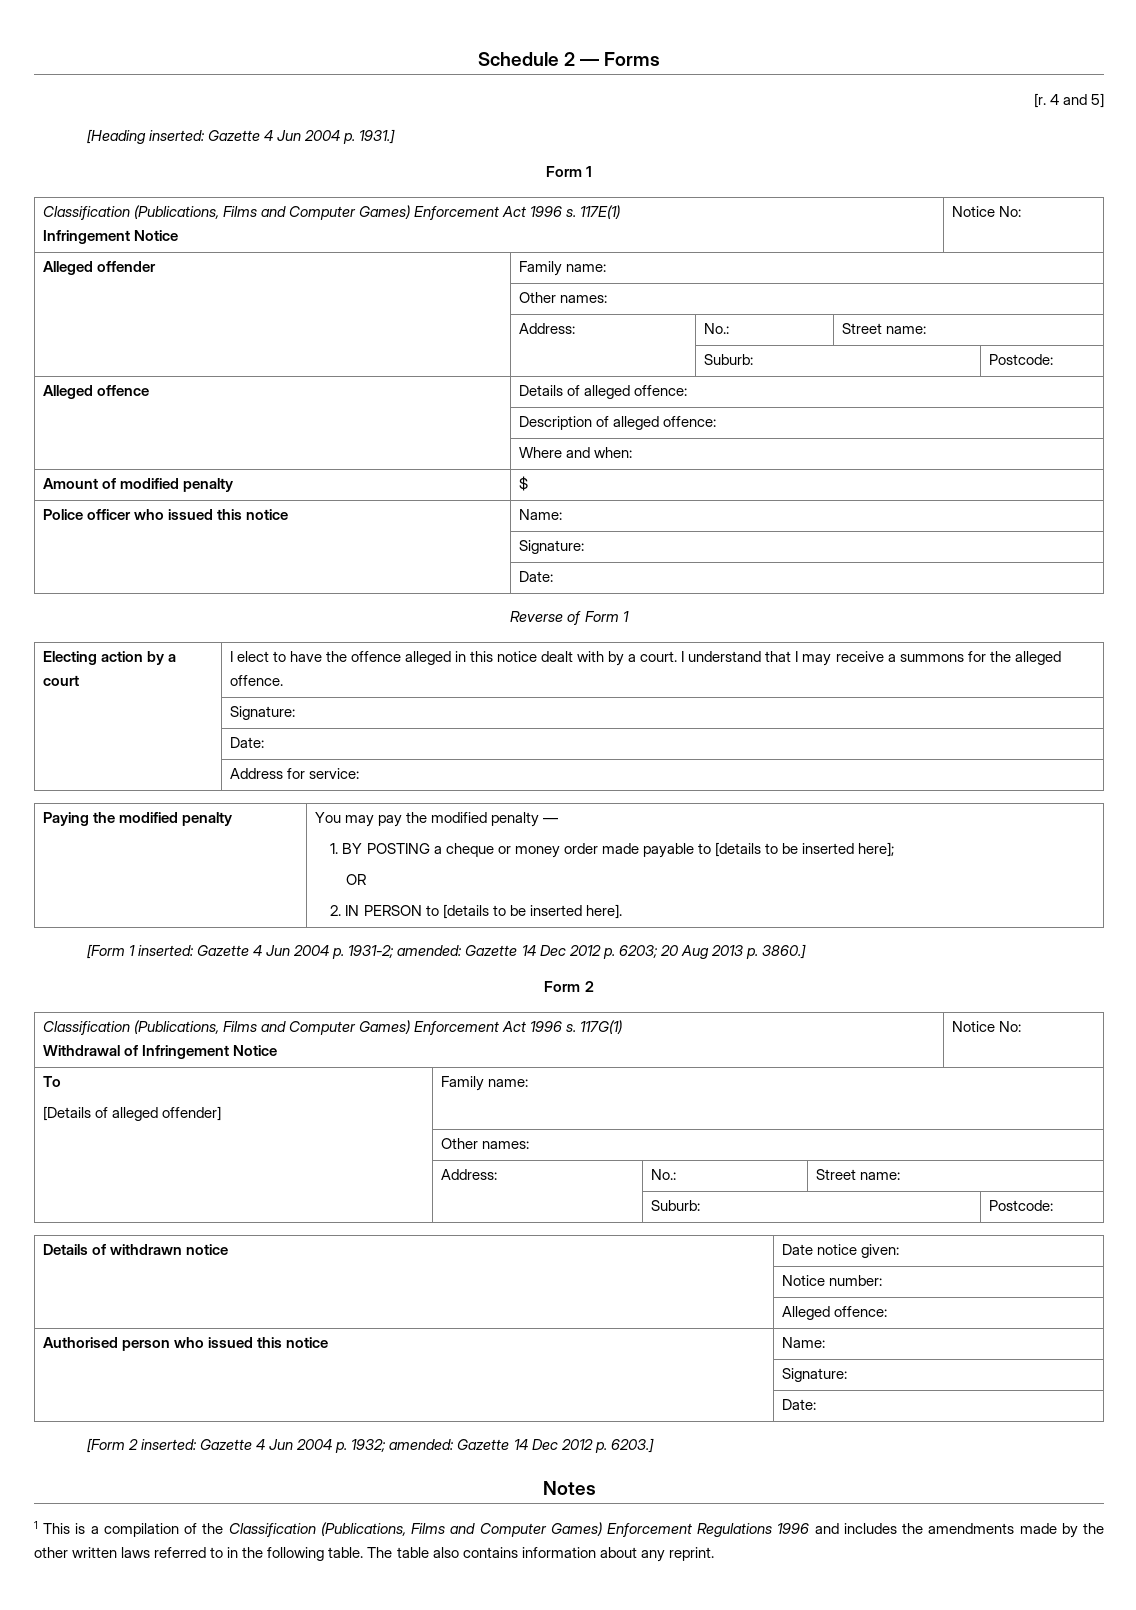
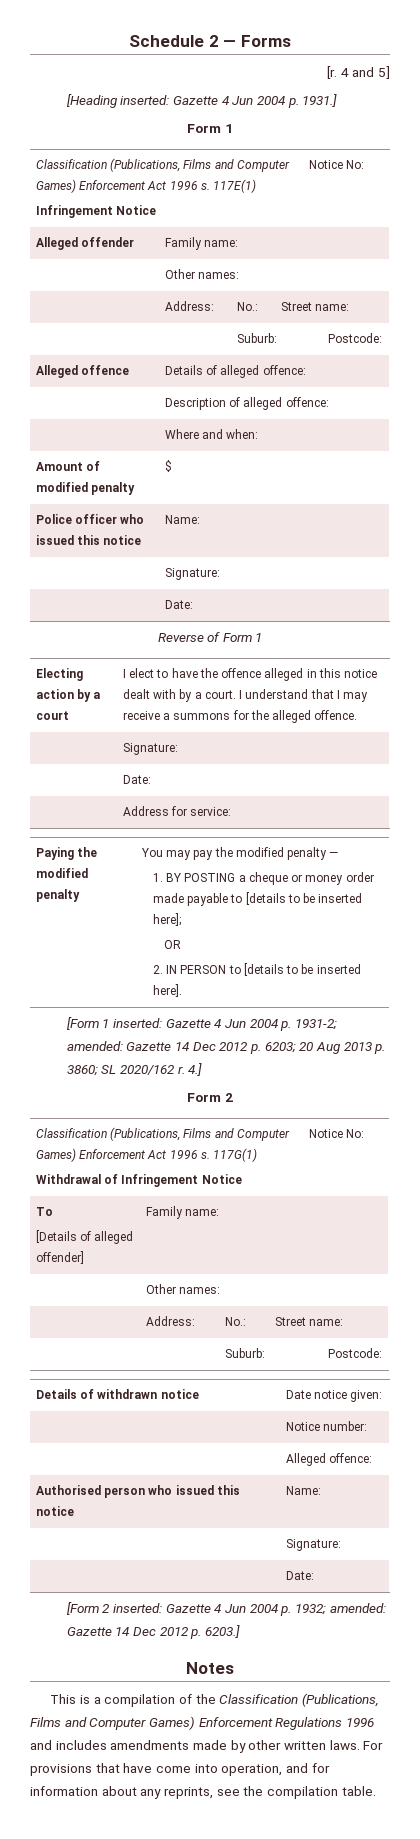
- [Form 1 inserted: Gazette 4 Jun 2004 p. 1931-2; amended: Gazette 14 Dec 2012 p. 6203; 20 Aug 2013 p. 3860.]
+ [Form 1 inserted: Gazette 4 Jun 2004 p. 1931-2; amended: Gazette 14 Dec 2012 p. 6203; 20 Aug 2013 p. 3860; SL 2020/162 r. 4.]
- 1 This is a compilation of the Classification (Publications, Films and Computer Games) Enforcement Regulations 1996 and includes the amendments made by the other written laws referred to in the following table. The table also contains information about any reprint.
+ This is a compilation of the Classification (Publications, Films and Computer Games) Enforcement Regulations 1996 and includes amendments made by other written laws. For provisions that have come into operation, and for information about any reprints, see the compilation table.

